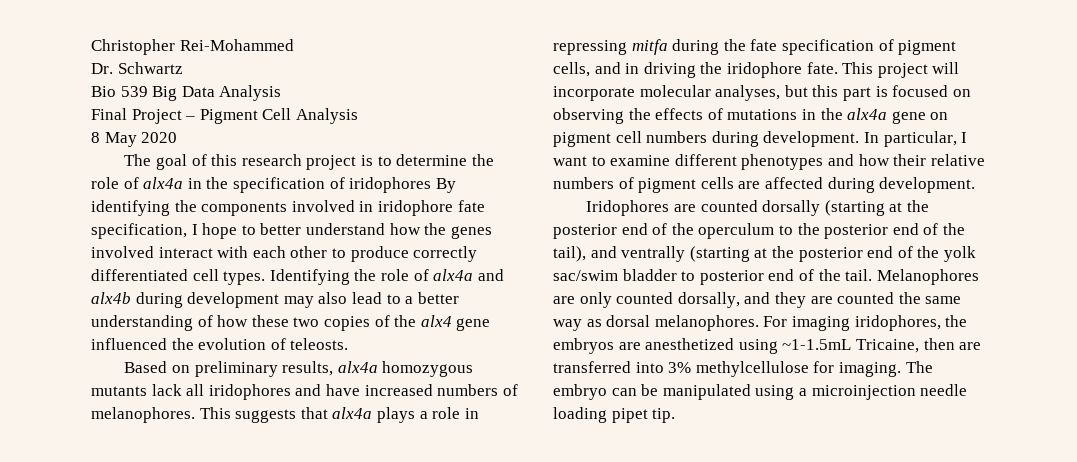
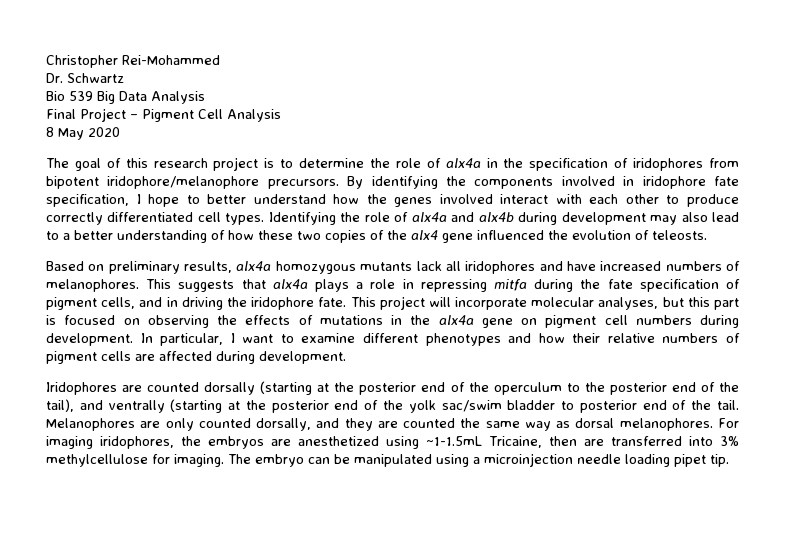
- The goal of this research project is to determine the role of alx4a in the specification of iridophores By identifying the components involved in iridophore fate specification, I hope to better understand how the genes involved interact with each other to produce correctly differentiated cell types.
+ The goal of this research project is to determine the role of alx4a in the specification of iridophores from bipotent iridophore/melanophore precursors. By identifying the components involved in iridophore fate specification, I hope to better understand how the genes involved interact with each other to produce correctly differentiated cell types.

